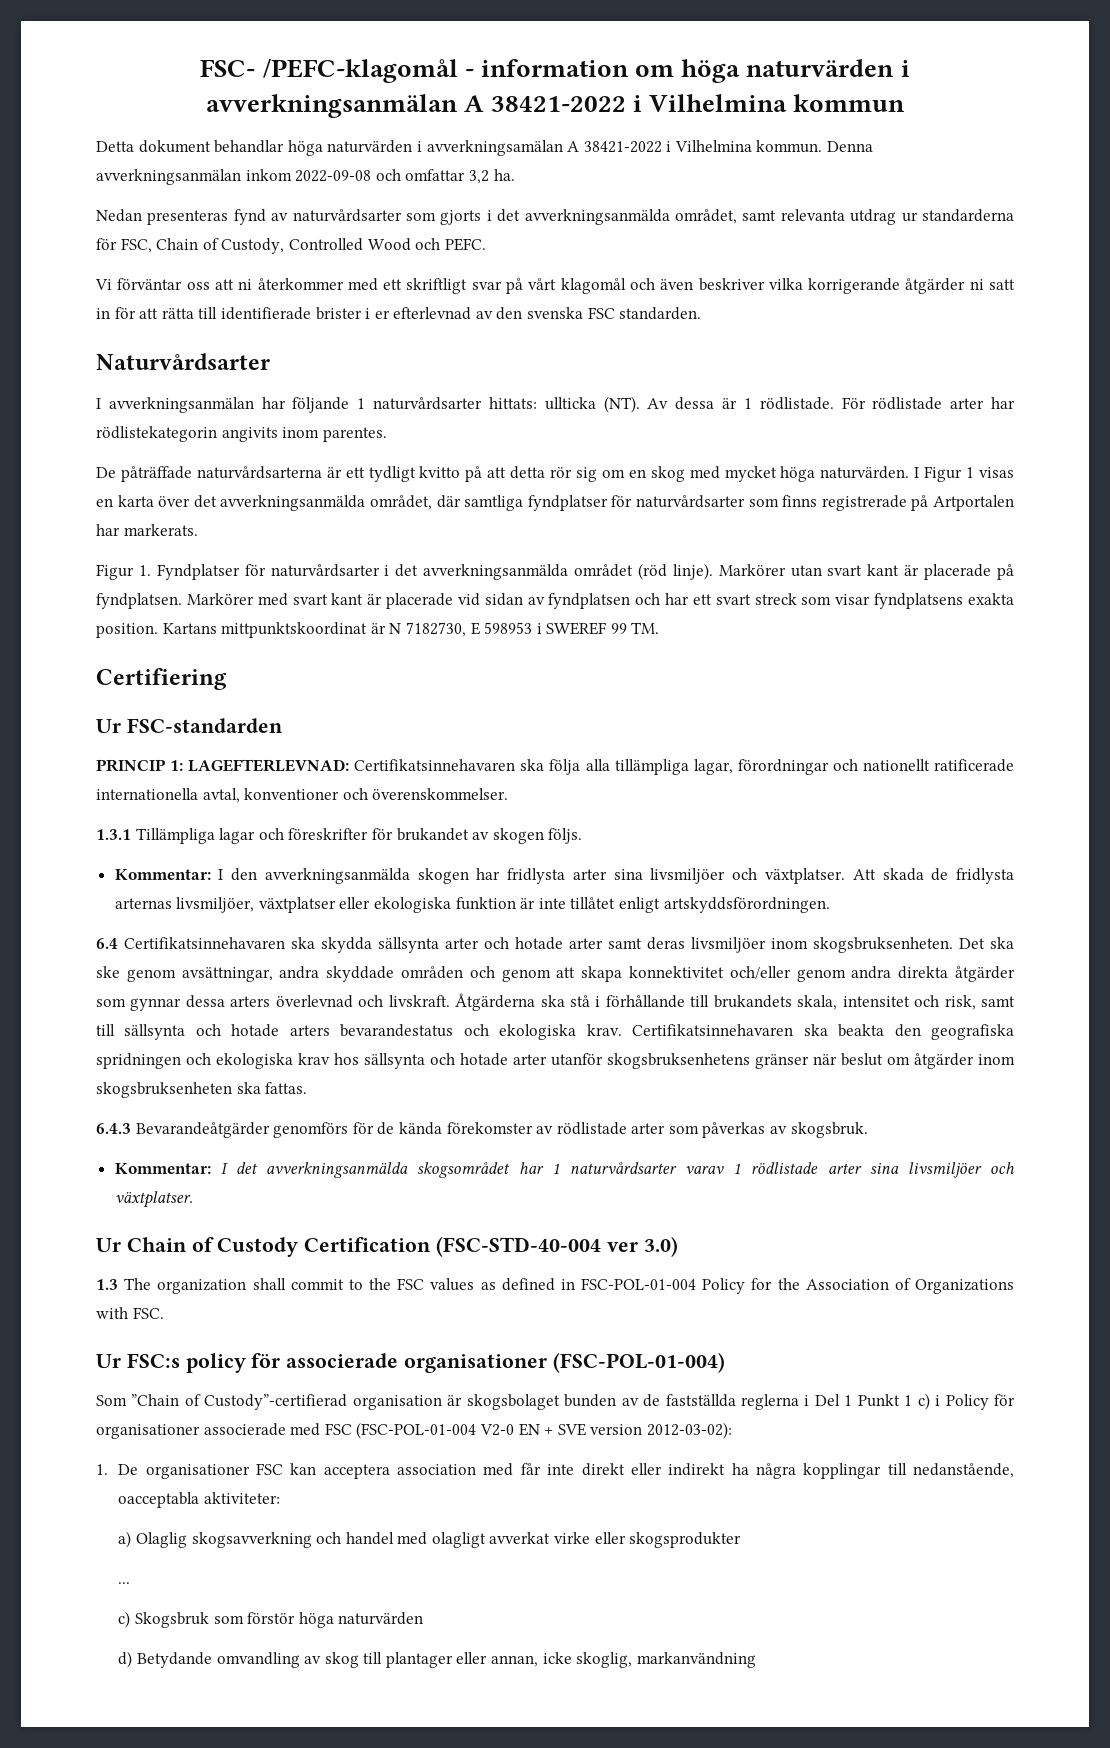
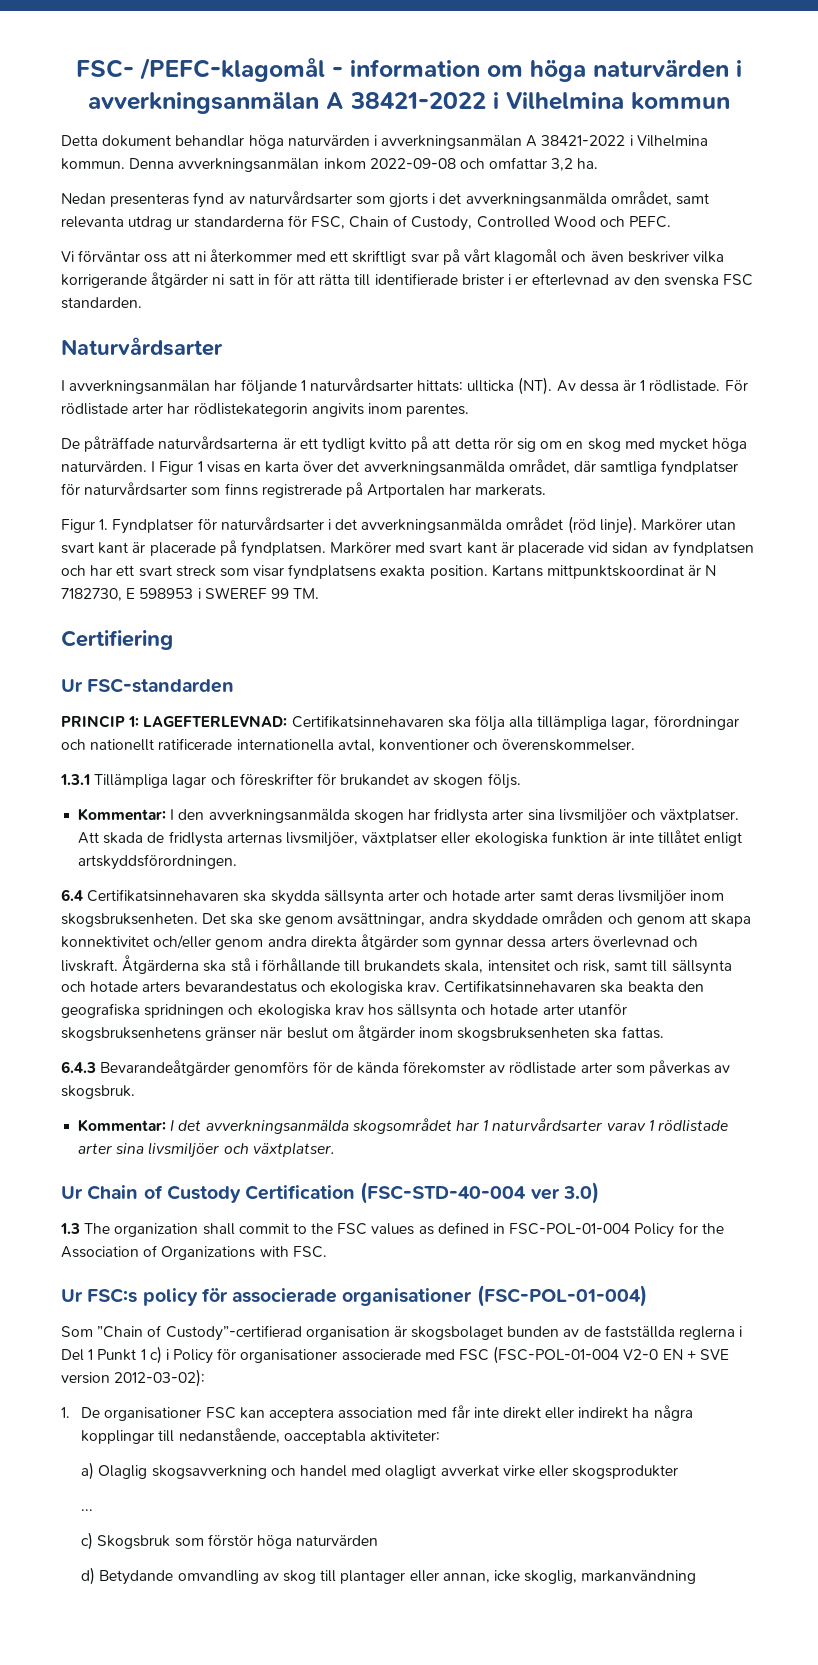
- Detta dokument behandlar höga naturvärden i avverkningsamälan A 38421-2022 i Vilhelmina kommun.
+ Detta dokument behandlar höga naturvärden i avverkningsanmälan A 38421-2022 i Vilhelmina kommun.

